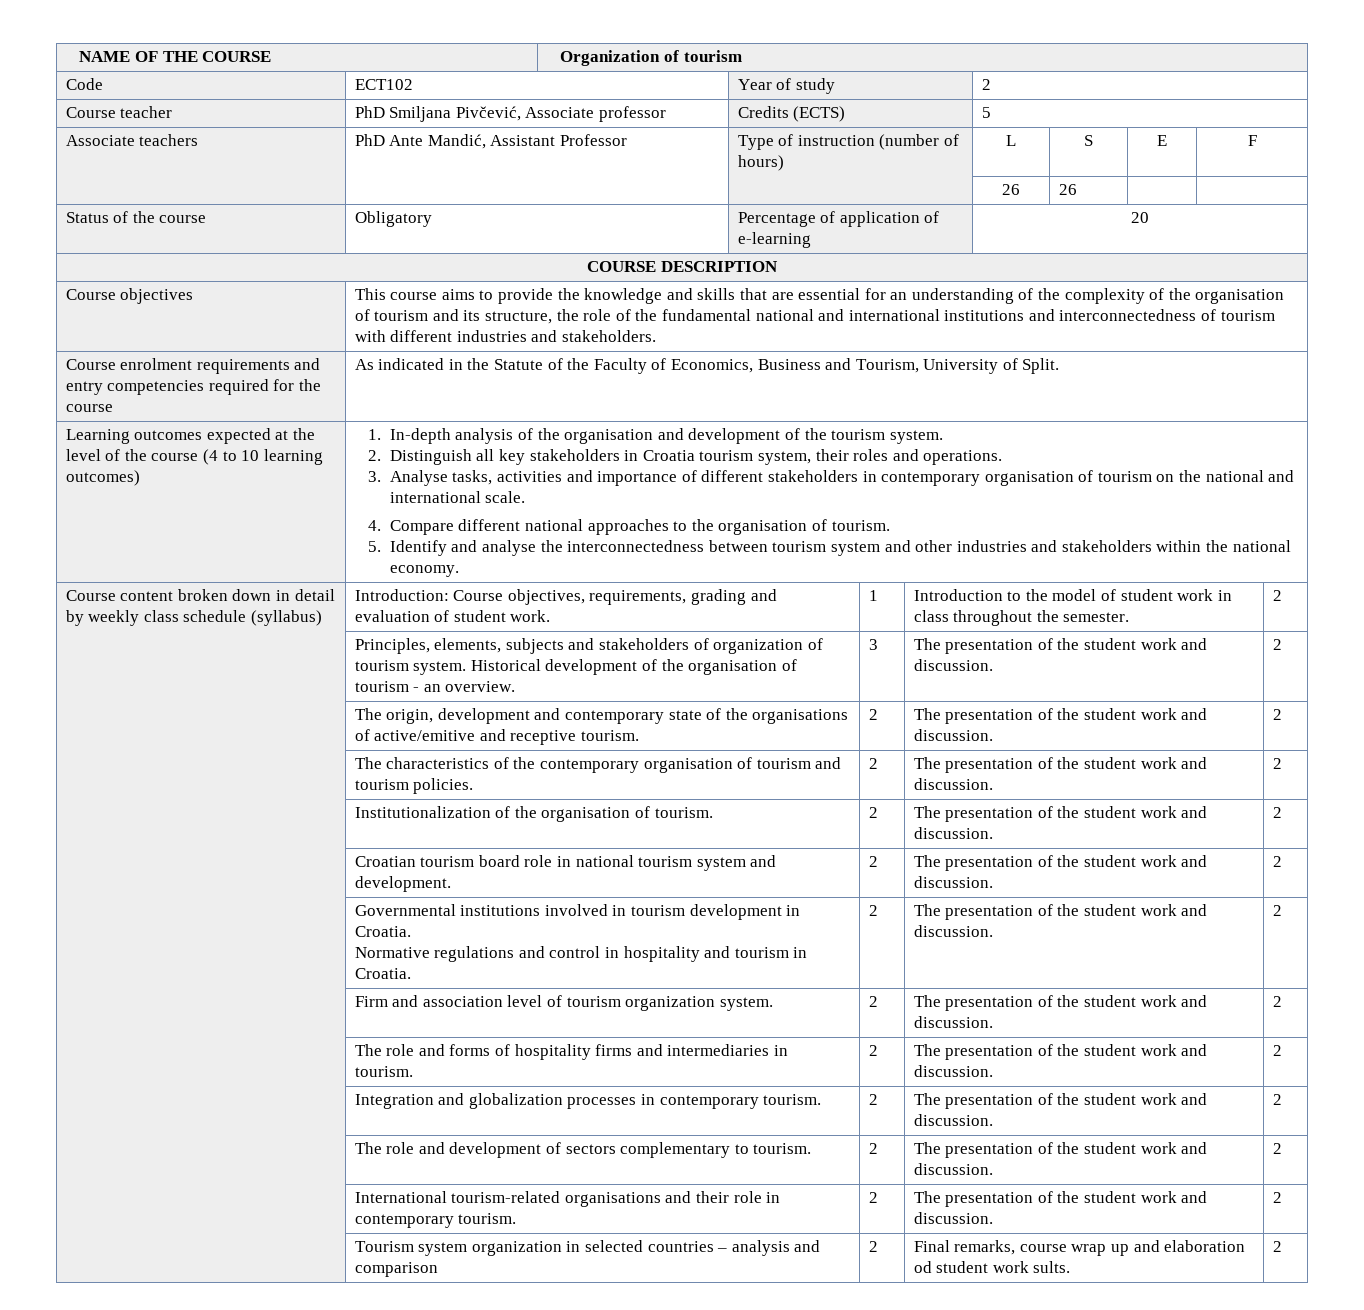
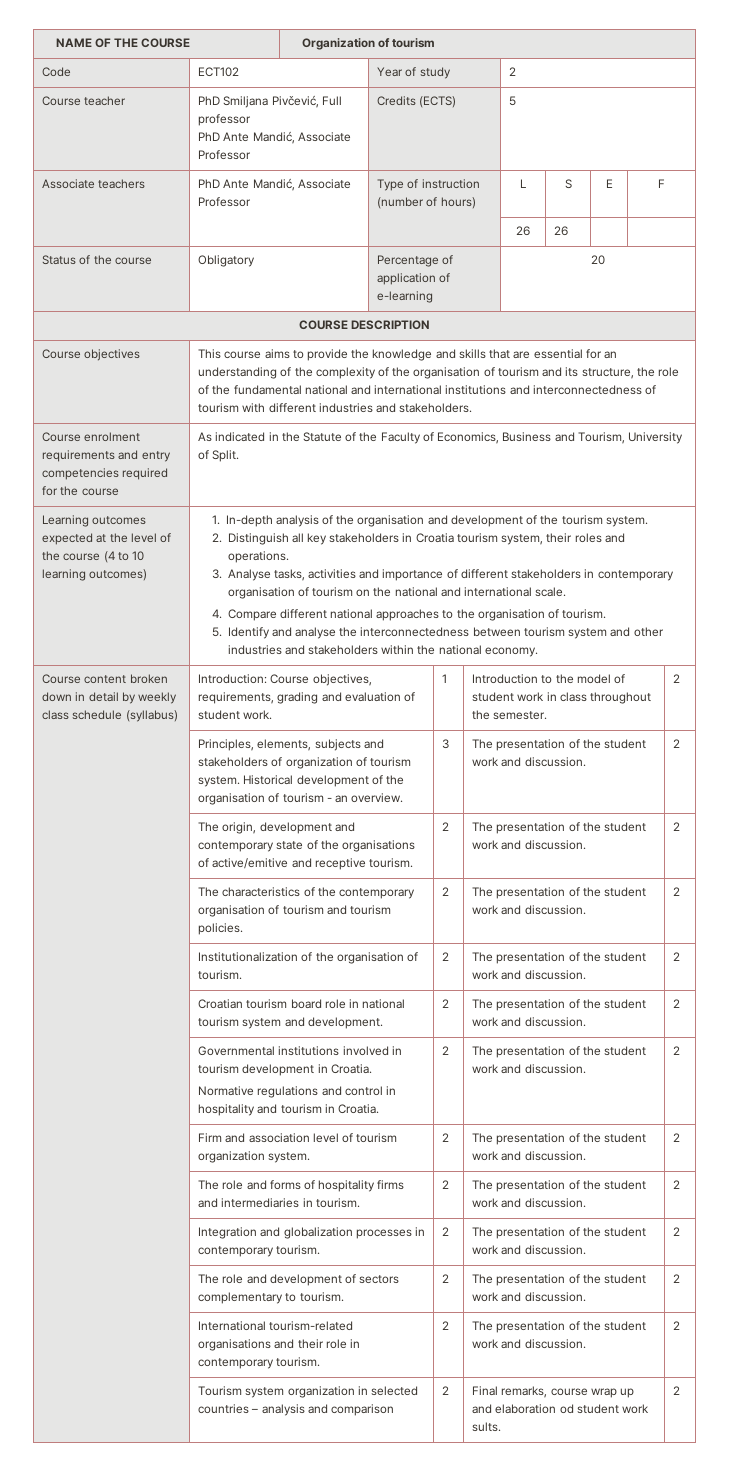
- Course teacher | PhD Smiljana Pivčević, Associate professor | Credits (ECTS) | 5
+ Course teacher | PhD Smiljana Pivčević, Full professor
+ PhD Ante Mandić, Associate Professor | Credits (ECTS) | 5
- Associate teachers | PhD Ante Mandić, Assistant Professor | Type of instruction (number of hours) | L | S | E | F
+ Associate teachers | PhD Ante Mandić, Associate Professor | Type of instruction (number of hours) | L | S | E | F

